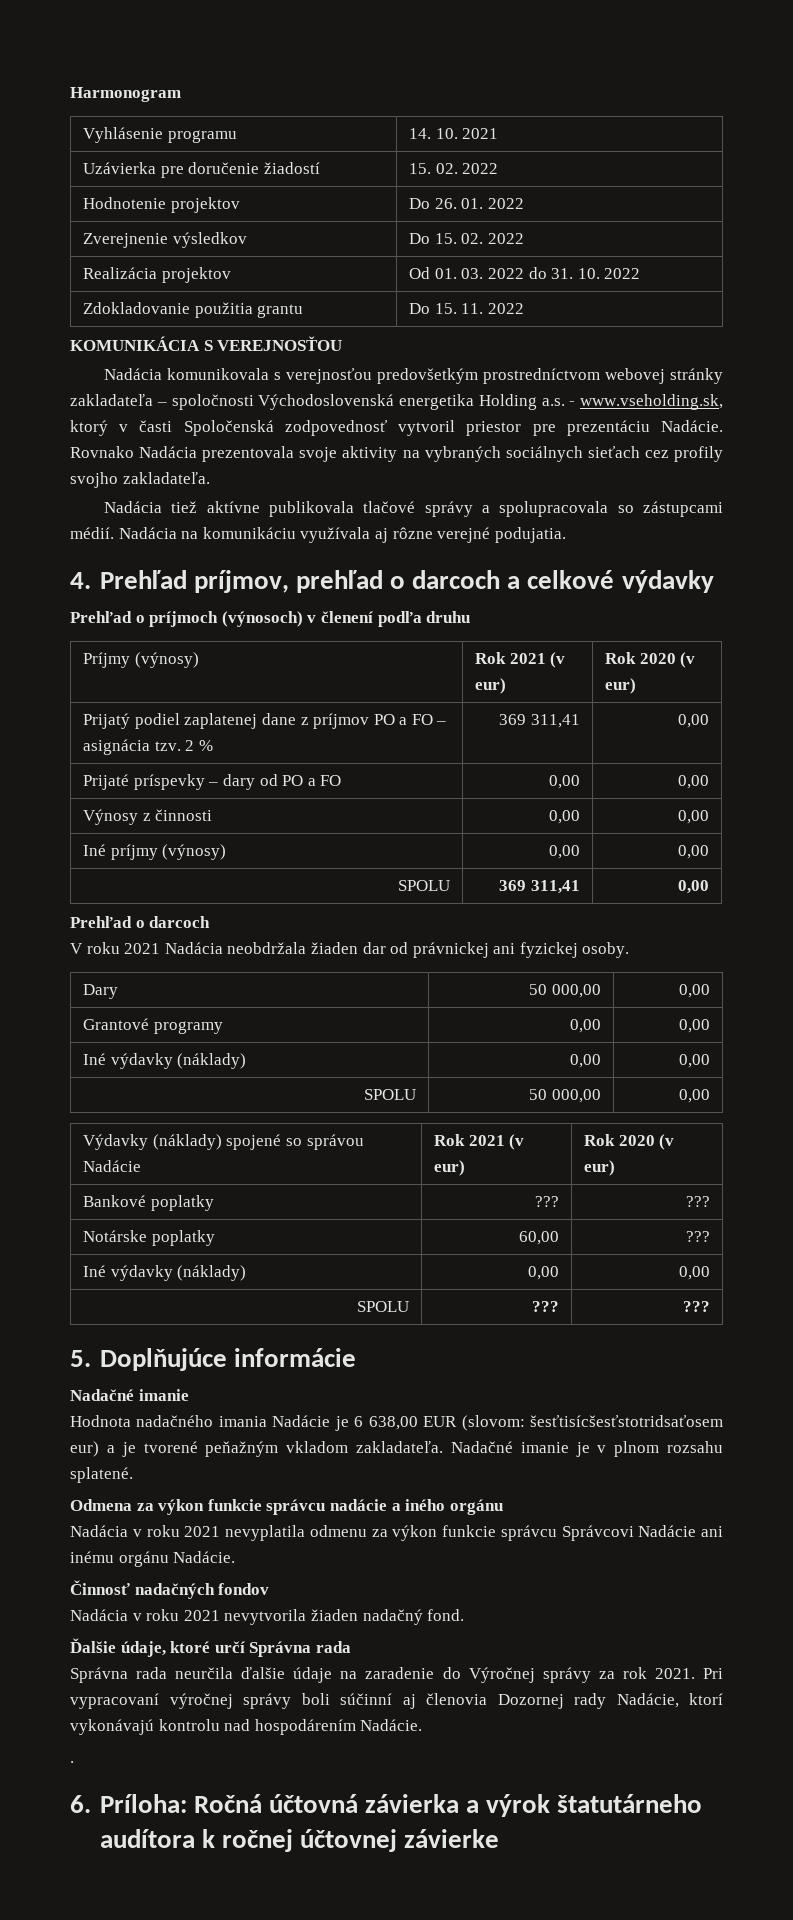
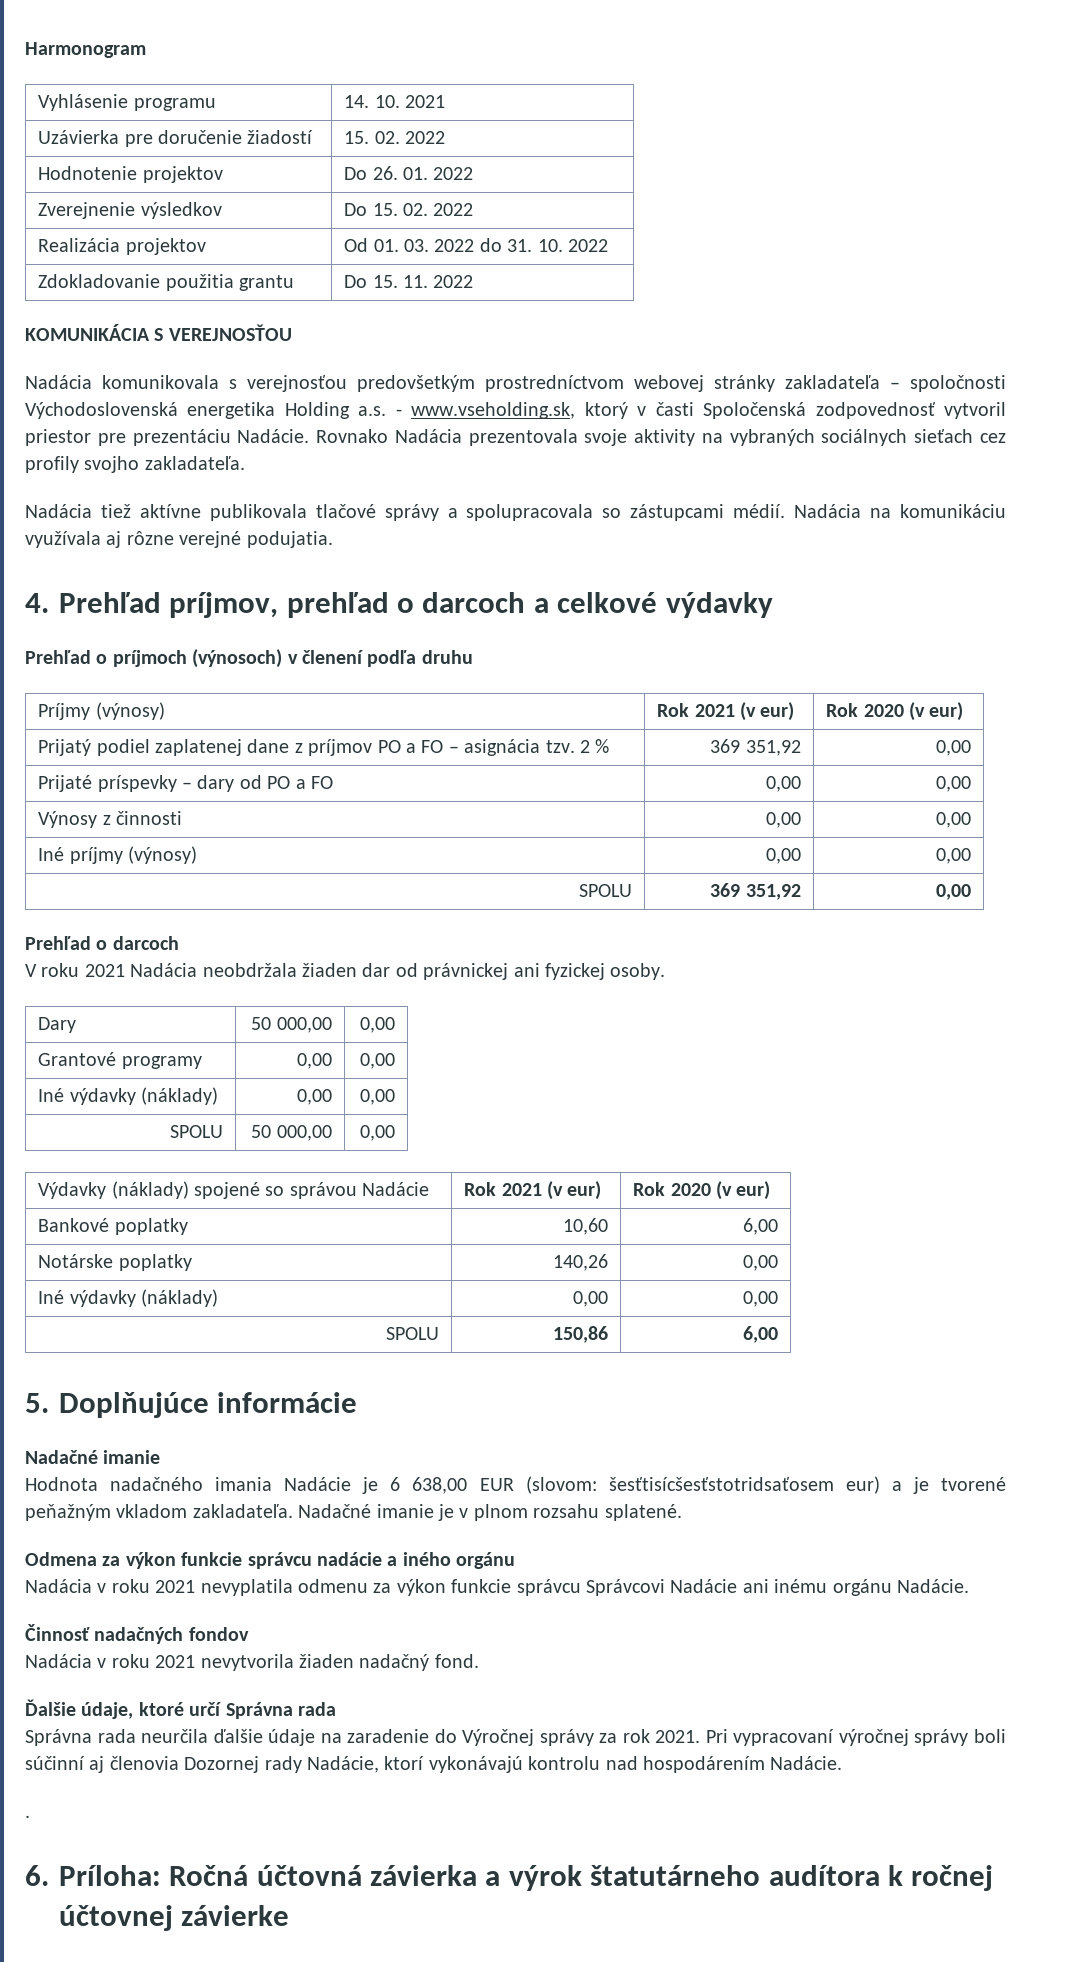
- Prijatý podiel zaplatenej dane z príjmov PO a FO – asignácia tzv. 2 % | 369 311,41 | 0,00
+ Prijatý podiel zaplatenej dane z príjmov PO a FO – asignácia tzv. 2 % | 369 351,92 | 0,00
- SPOLU | 369 311,41 | 0,00
+ SPOLU | 369 351,92 | 0,00
- Bankové poplatky | ??? | ???
+ Bankové poplatky | 10,60 | 6,00
- Notárske poplatky | 60,00 | ???
+ Notárske poplatky | 140,26 | 0,00
  Iné výdavky (náklady) | 0,00 | 0,00
- SPOLU | ??? | ???
+ SPOLU | 150,86 | 6,00

